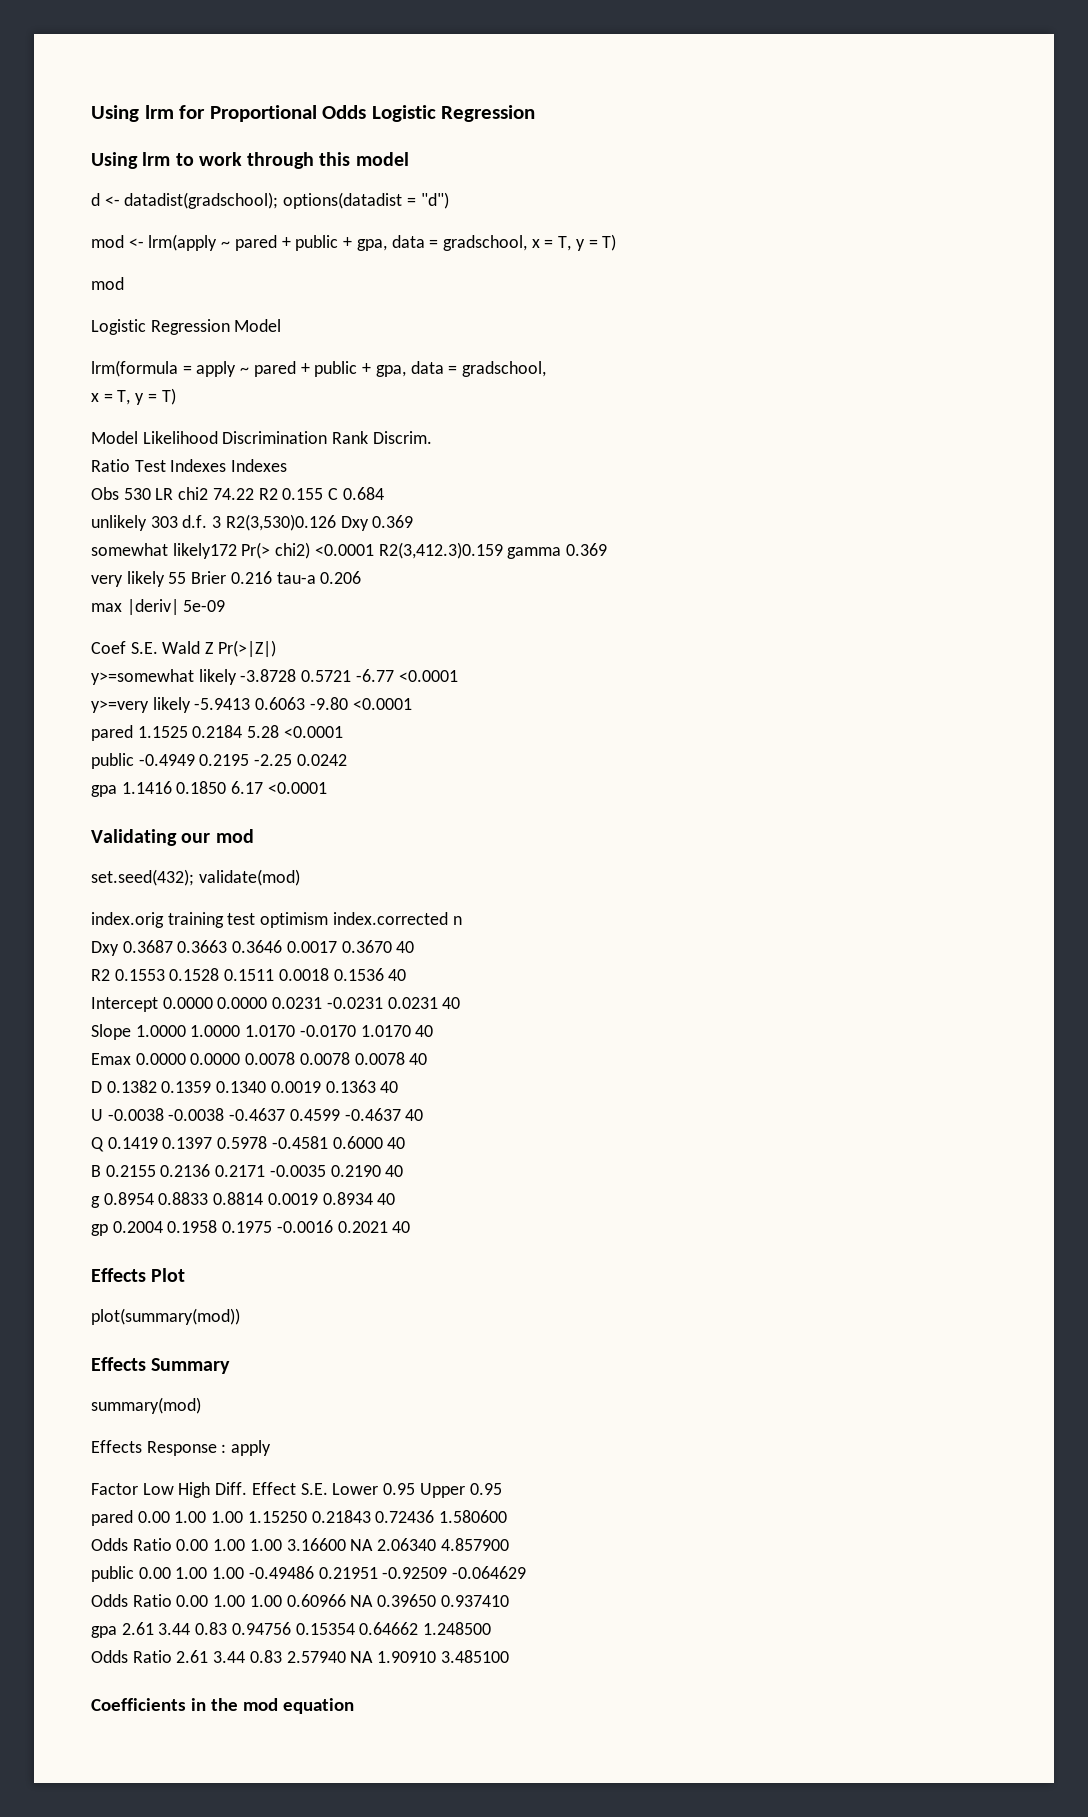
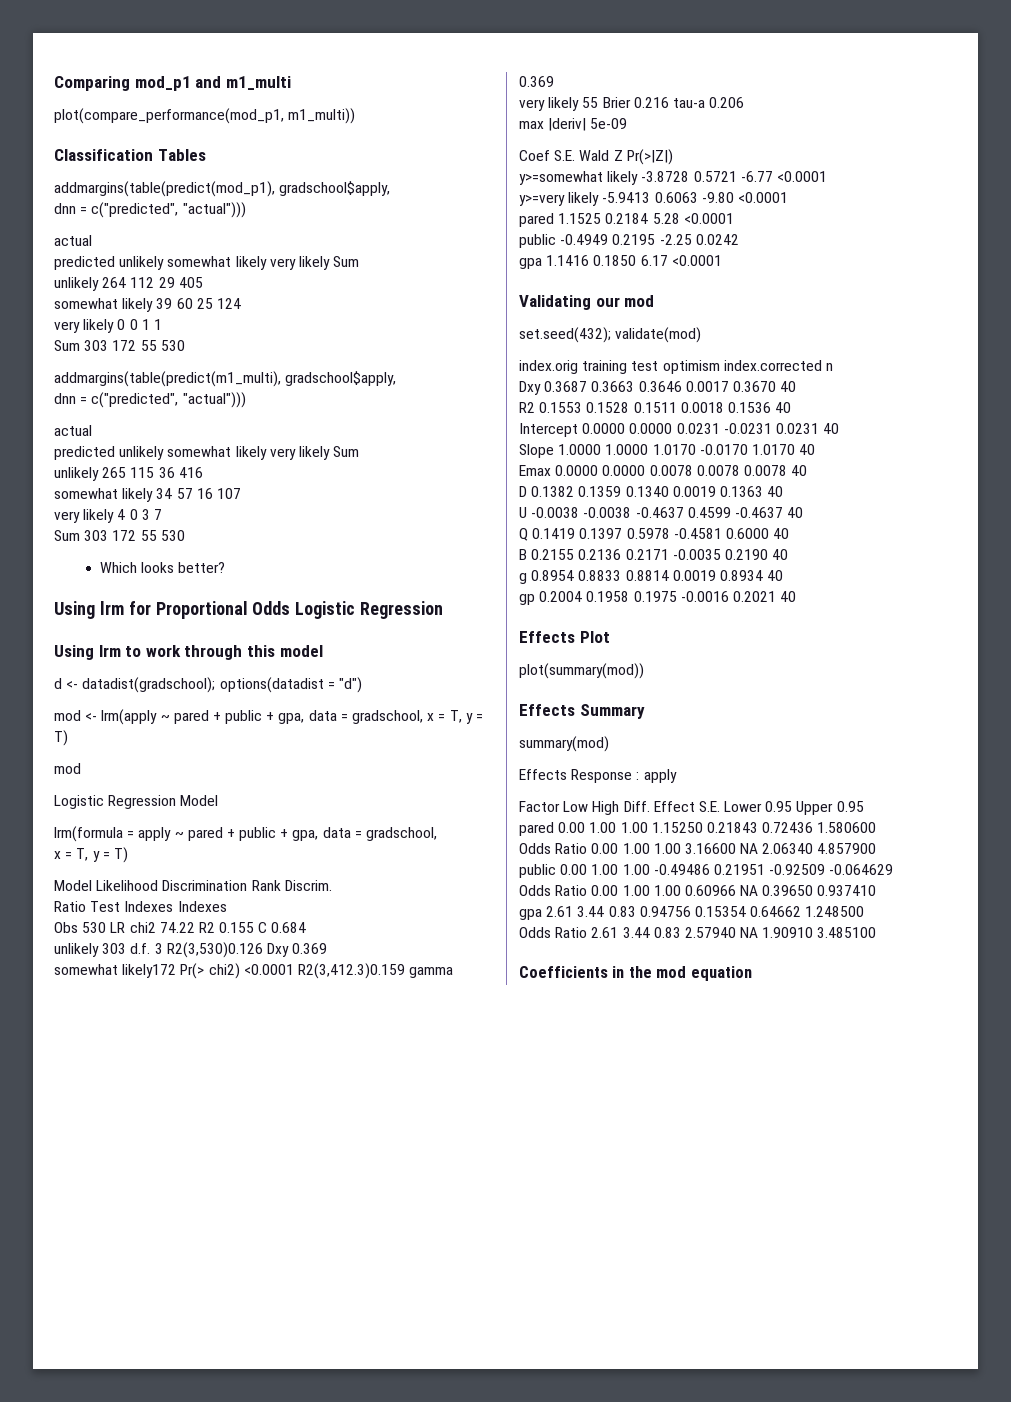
+ Comparing mod_p1 and m1_multi
+ plot(compare_performance(mod_p1, m1_multi))
+ Classification Tables
+ addmargins(table(predict(mod_p1), gradschool$apply,
+ dnn = c("predicted", "actual")))
+ actual
+ predicted unlikely somewhat likely very likely Sum
+ unlikely 264 112 29 405
+ somewhat likely 39 60 25 124
+ very likely 0 0 1 1
+ Sum 303 172 55 530
+ addmargins(table(predict(m1_multi), gradschool$apply,
+ dnn = c("predicted", "actual")))
+ actual
+ predicted unlikely somewhat likely very likely Sum
+ unlikely 265 115 36 416
+ somewhat likely 34 57 16 107
+ very likely 4 0 3 7
+ Sum 303 172 55 530
+ Which looks better?

